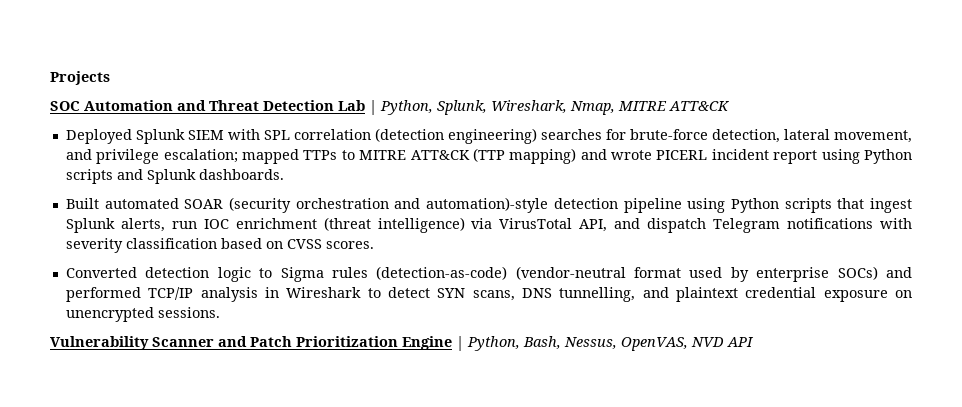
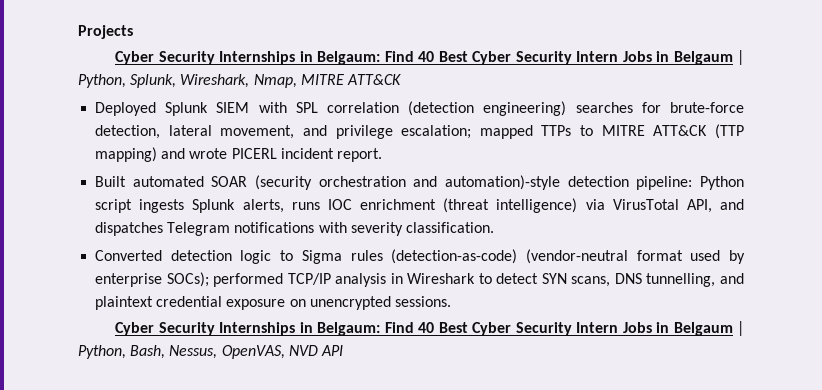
- SOC Automation and Threat Detection Lab | Python, Splunk, Wireshark, Nmap, MITRE ATT&CK
+ Cyber Security Internships in Belgaum: Find 40 Best Cyber Security Intern Jobs in Belgaum | Python, Splunk, Wireshark, Nmap, MITRE ATT&CK
- Deployed Splunk SIEM with SPL correlation (detection engineering) searches for brute-force detection, lateral movement, and privilege escalation; mapped TTPs to MITRE ATT&CK (TTP mapping) and wrote PICERL incident report using Python scripts and Splunk dashboards.
+ Deployed Splunk SIEM with SPL correlation (detection engineering) searches for brute-force detection, lateral movement, and privilege escalation; mapped TTPs to MITRE ATT&CK (TTP mapping) and wrote PICERL incident report.
- Built automated SOAR (security orchestration and automation)-style detection pipeline using Python scripts that ingest Splunk alerts, run IOC enrichment (threat intelligence) via VirusTotal API, and dispatch Telegram notifications with severity classification based on CVSS scores.
+ Built automated SOAR (security orchestration and automation)-style detection pipeline: Python script ingests Splunk alerts, runs IOC enrichment (threat intelligence) via VirusTotal API, and dispatches Telegram notifications with severity classification.
- Converted detection logic to Sigma rules (detection-as-code) (vendor-neutral format used by enterprise SOCs) and performed TCP/IP analysis in Wireshark to detect SYN scans, DNS tunnelling, and plaintext credential exposure on unencrypted sessions.
+ Converted detection logic to Sigma rules (detection-as-code) (vendor-neutral format used by enterprise SOCs); performed TCP/IP analysis in Wireshark to detect SYN scans, DNS tunnelling, and plaintext credential exposure on unencrypted sessions.
- Vulnerability Scanner and Patch Prioritization Engine | Python, Bash, Nessus, OpenVAS, NVD API
+ Cyber Security Internships in Belgaum: Find 40 Best Cyber Security Intern Jobs in Belgaum | Python, Bash, Nessus, OpenVAS, NVD API

